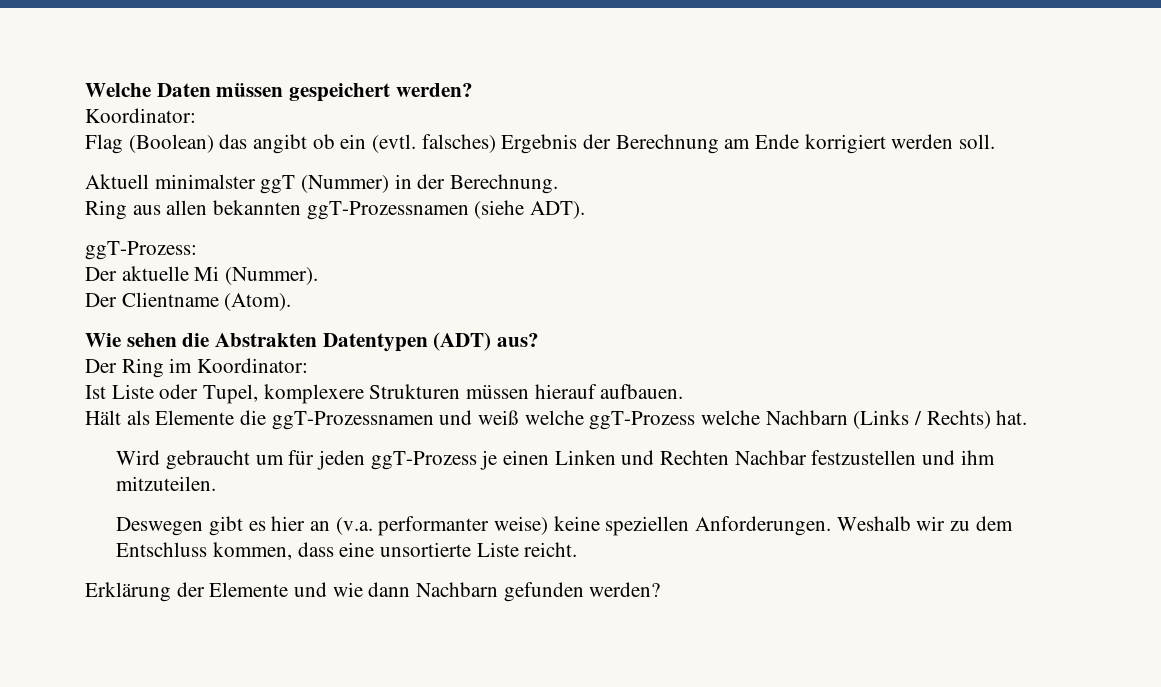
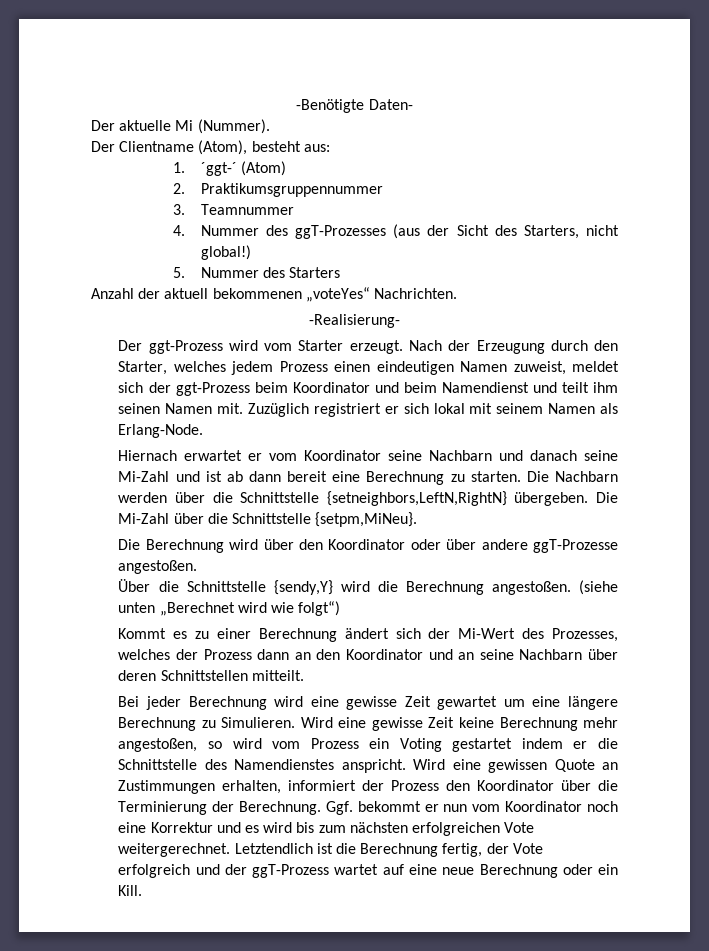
- Welche Daten müssen gespeichert werden?
- Koordinator:
- Flag (Boolean) das angibt ob ein (evtl. falsches) Ergebnis der Berechnung am Ende korrigiert werden soll.
- Aktuell minimalster ggT (Nummer) in der Berechnung.
- Ring aus allen bekannten ggT-Prozessnamen (siehe ADT).
- ggT-Prozess:
+ -Benötigte Daten-
- Der Clientname (Atom).
- Wie sehen die Abstrakten Datentypen (ADT) aus?
- Der Ring im Koordinator:
- Ist Liste oder Tupel, komplexere Strukturen müssen hierauf aufbauen.
- Hält als Elemente die ggT-Prozessnamen und weiß welche ggT-Prozess welche Nachbarn (Links / Rechts) hat.
- Wird gebraucht um für jeden ggT-Prozess je einen Linken und Rechten Nachbar festzustellen und ihm mitzuteilen.
- Deswegen gibt es hier an (v.a. performanter weise) keine speziellen Anforderungen. Weshalb wir zu dem Entschluss kommen, dass eine unsortierte Liste reicht.
- Erklärung der Elemente und wie dann Nachbarn gefunden werden?
+ Der Clientname (Atom), besteht aus:
+ 1. ´ggt-´ (Atom)
+ 2. Praktikumsgruppennummer
+ 3. Teamnummer
+ 4. Nummer des ggT-Prozesses (aus der Sicht des Starters, nicht global!)
+ 5. Nummer des Starters
+ Anzahl der aktuell bekommenen „voteYes“ Nachrichten.
+ -Realisierung-
+ Der ggt-Prozess wird vom Starter erzeugt. Nach der Erzeugung durch den Starter, welches jedem Prozess einen eindeutigen Namen zuweist, meldet sich der ggt-Prozess beim Koordinator und beim Namendienst und teilt ihm seinen Namen mit. Zuzüglich registriert er sich lokal mit seinem Namen als Erlang-Node.
+ Hiernach erwartet er vom Koordinator seine Nachbarn und danach seine Mi-Zahl und ist ab dann bereit eine Berechnung zu starten. Die Nachbarn werden über die Schnittstelle {setneighbors,LeftN,RightN} übergeben. Die Mi-Zahl über die Schnittstelle {setpm,MiNeu}.
+ Die Berechnung wird über den Koordinator oder über andere ggT-Prozesse angestoßen.
+ Über die Schnittstelle {sendy,Y} wird die Berechnung angestoßen. (siehe unten „Berechnet wird wie folgt“)
+ Kommt es zu einer Berechnung ändert sich der Mi-Wert des Prozesses, welches der Prozess dann an den Koordinator und an seine Nachbarn über deren Schnittstellen mitteilt.
+ Bei jeder Berechnung wird eine gewisse Zeit gewartet um eine längere Berechnung zu Simulieren. Wird eine gewisse Zeit keine Berechnung mehr angestoßen, so wird vom Prozess ein Voting gestartet indem er die Schnittstelle des Namendienstes anspricht. Wird eine gewissen Quote an Zustimmungen erhalten, informiert der Prozess den Koordinator über die Terminierung der Berechnung. Ggf. bekommt er nun vom Koordinator noch eine Korrektur und es wird bis zum nächsten erfolgreichen Vote weitergerechnet. Letztendlich ist die Berechnung fertig, der Vote erfolgreich und der ggT-Prozess wartet auf eine neue Berechnung oder ein Kill.

